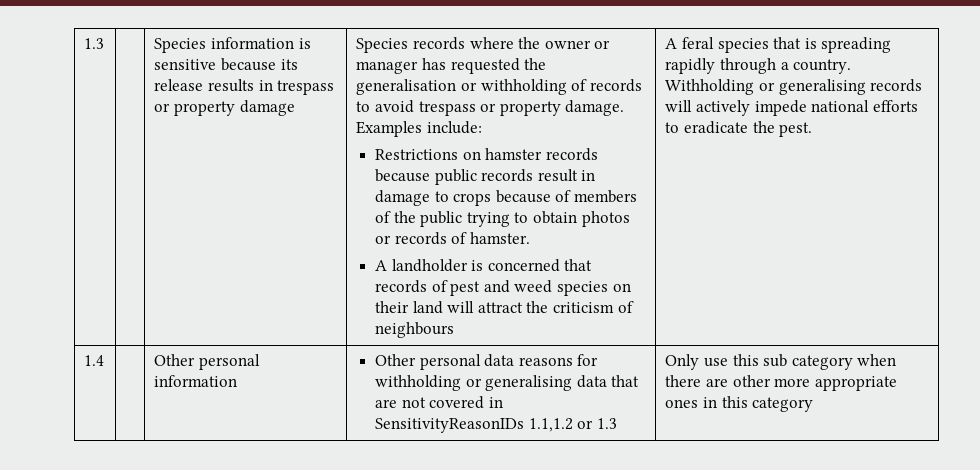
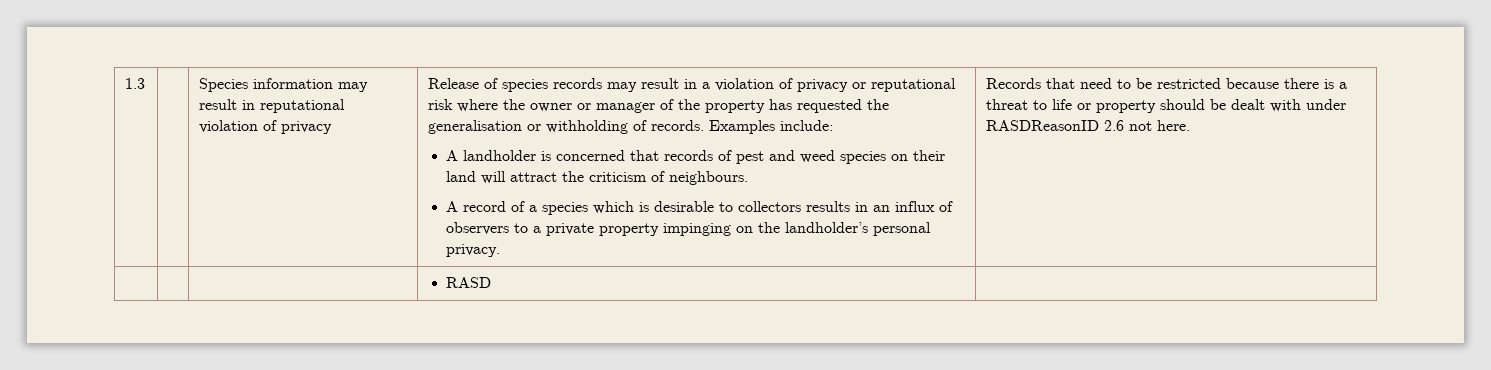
- Species information is sensitive because its release results in trespass or property damage | Species records where the owner or manager has requested the generalisation or withholding of records to avoid trespass or property damage. Examples include:
- Restrictions on hamster records because public records result in damage to crops because of members of the public trying to obtain photos or records of hamster.
+ Species information may result in reputational violation of privacy | Release of species records may result in a violation of privacy or reputational risk where the owner or manager of the property has requested the generalisation or withholding of records. Examples include:
- A landholder is concerned that records of pest and weed species on their land will attract the criticism of neighbours | A feral species that is spreading rapidly through a country. Withholding or generalising records will actively impede national efforts to eradicate the pest.
- 1.4 | | Other personal information | Other personal data reasons for withholding or generalising data that are not covered in SensitivityReasonIDs 1.1,1.2 or 1.3 | Only use this sub category when there are other more appropriate ones in this category
+ A landholder is concerned that records of pest and weed species on their land will attract the criticism of neighbours.
+ A record of a species which is desirable to collectors results in an influx of observers to a private property impinging on the landholder’s personal privacy. | Records that need to be restricted because there is a threat to life or property should be dealt with under RASDReasonID 2.6 not here.
+ | | | RASD |

